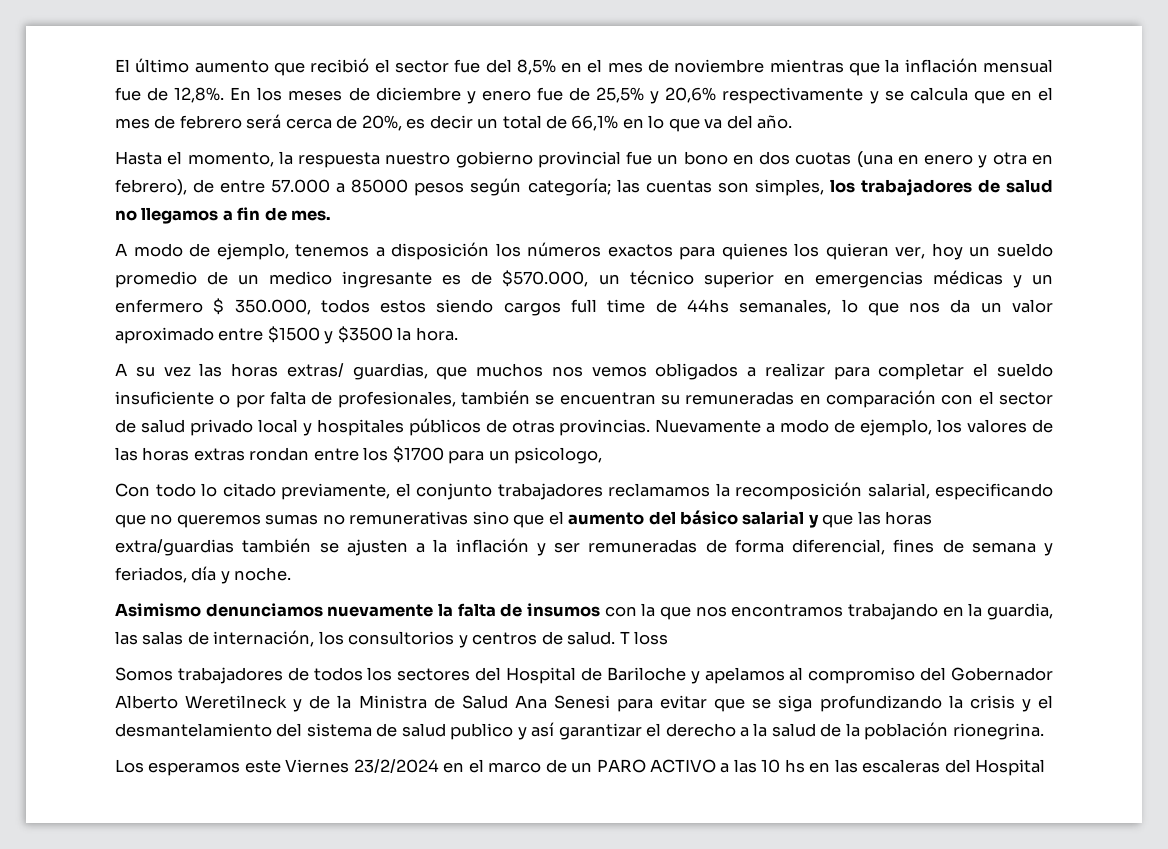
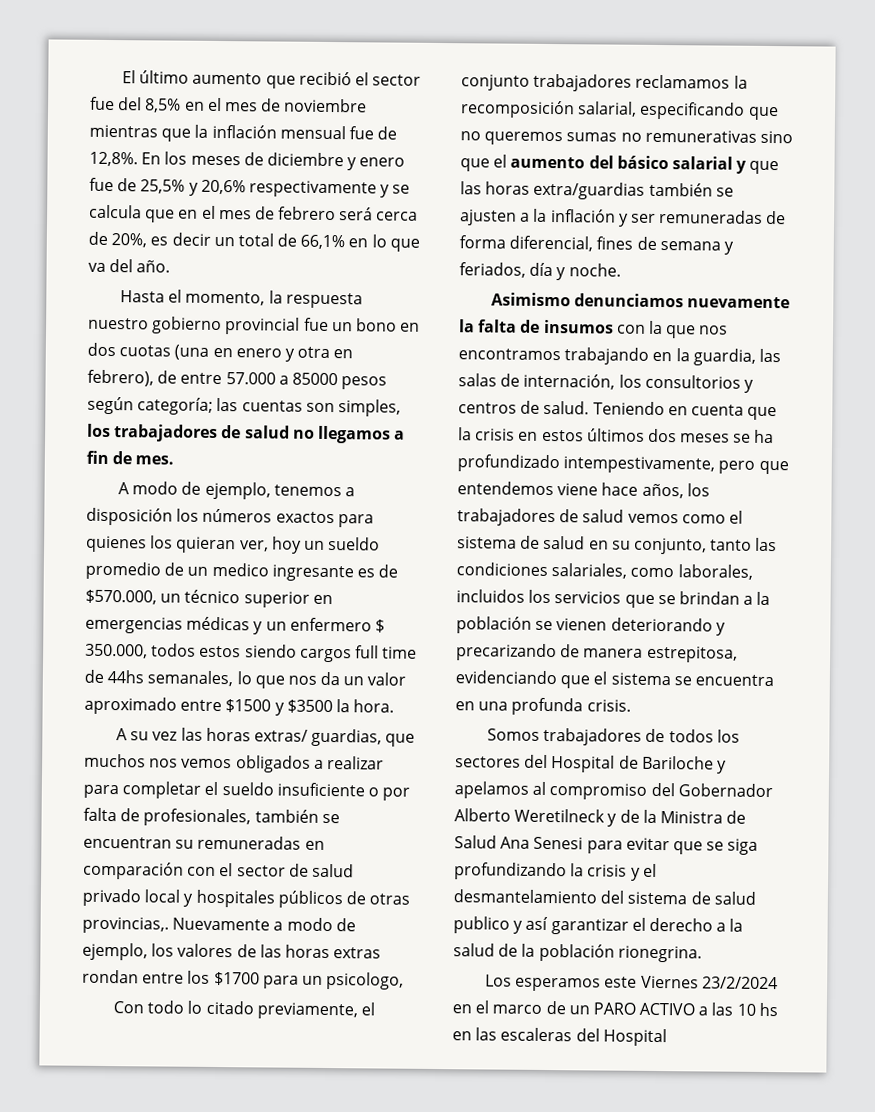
- A su vez las horas extras/ guardias, que muchos nos vemos obligados a realizar para completar el sueldo insuficiente o por falta de profesionales, también se encuentran su remuneradas en comparación con el sector de salud privado local y hospitales públicos de otras provincias.
+ A su vez las horas extras/ guardias, que muchos nos vemos obligados a realizar para completar el sueldo insuficiente o por falta de profesionales, también se encuentran su remuneradas en comparación con el sector de salud privado local y hospitales públicos de otras provincias,.
- T loss
+ Teniendo en cuenta que la crisis en estos últimos dos meses se ha profundizado intempestivamente, pero que entendemos viene hace años, los trabajadores de salud vemos como el sistema de salud en su conjunto, tanto las condiciones salariales, como laborales, incluidos los servicios que se brindan a la población se vienen deteriorando y precarizando de manera estrepitosa, evidenciando que el sistema se encuentra en una profunda crisis.

